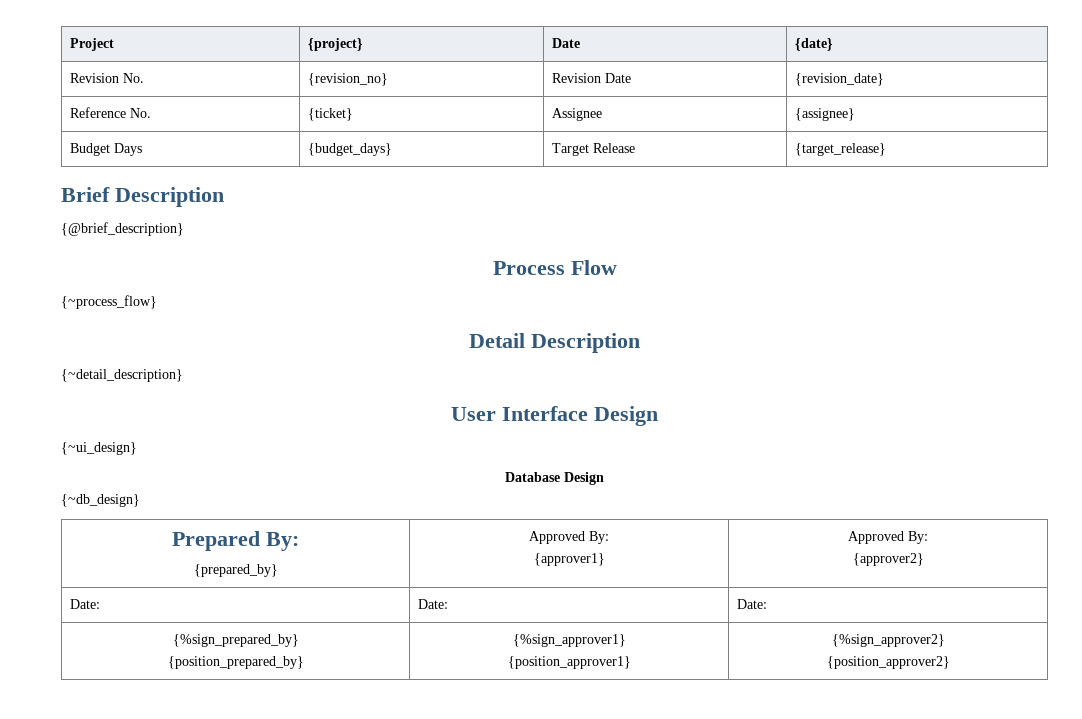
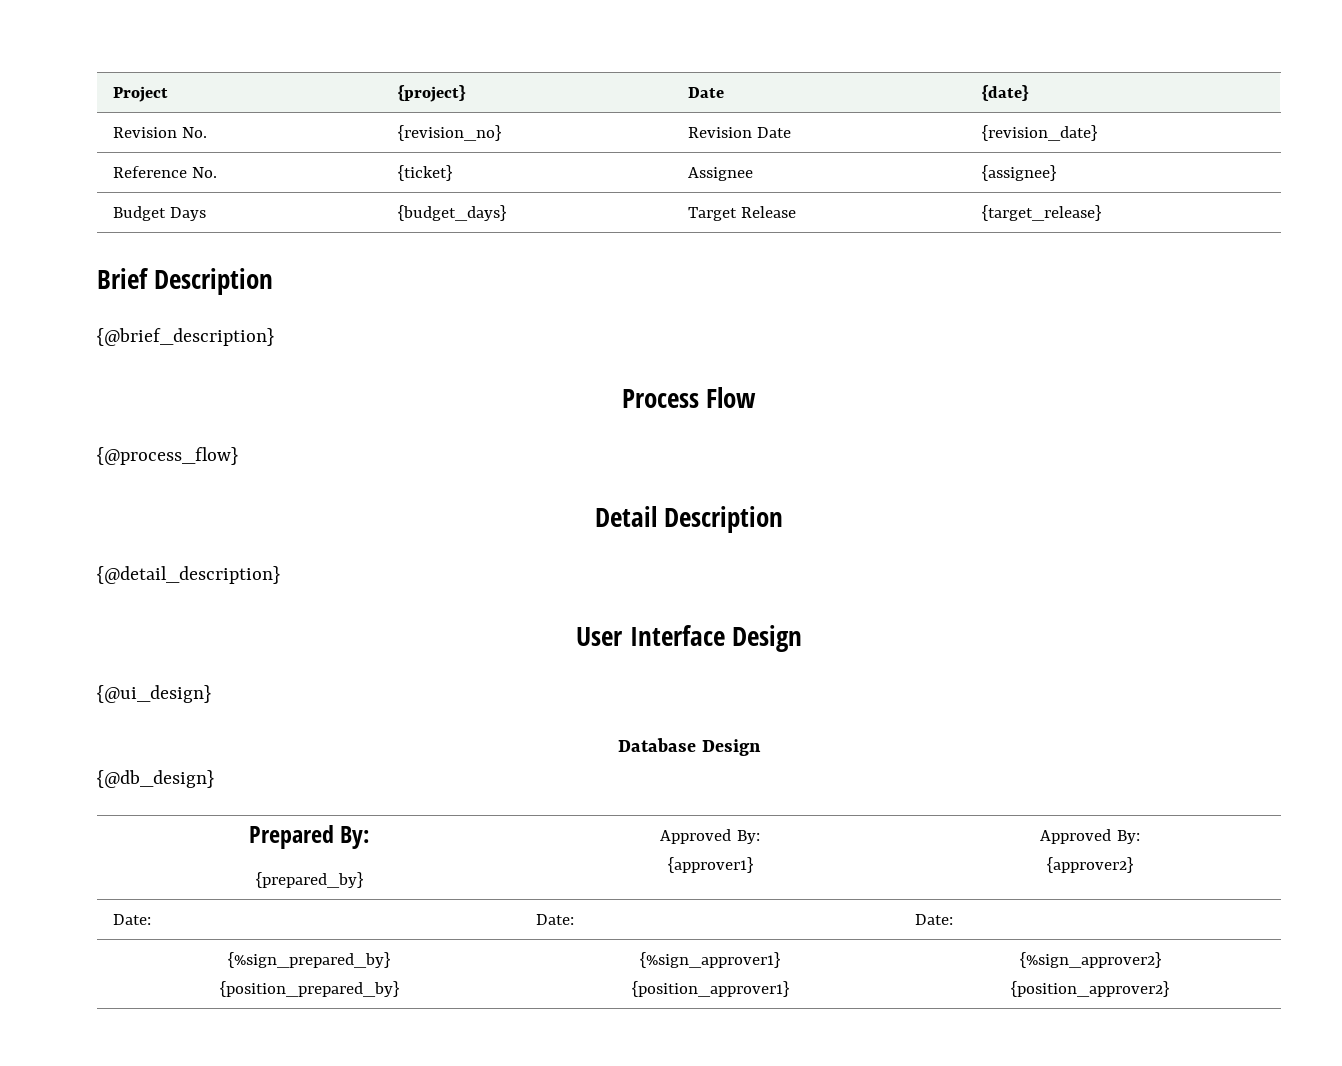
- {~process_flow}
+ {@process_flow}
- {~detail_description}
+ {@detail_description}
- {~ui_design}
+ {@ui_design}
- {~db_design}
+ {@db_design}

